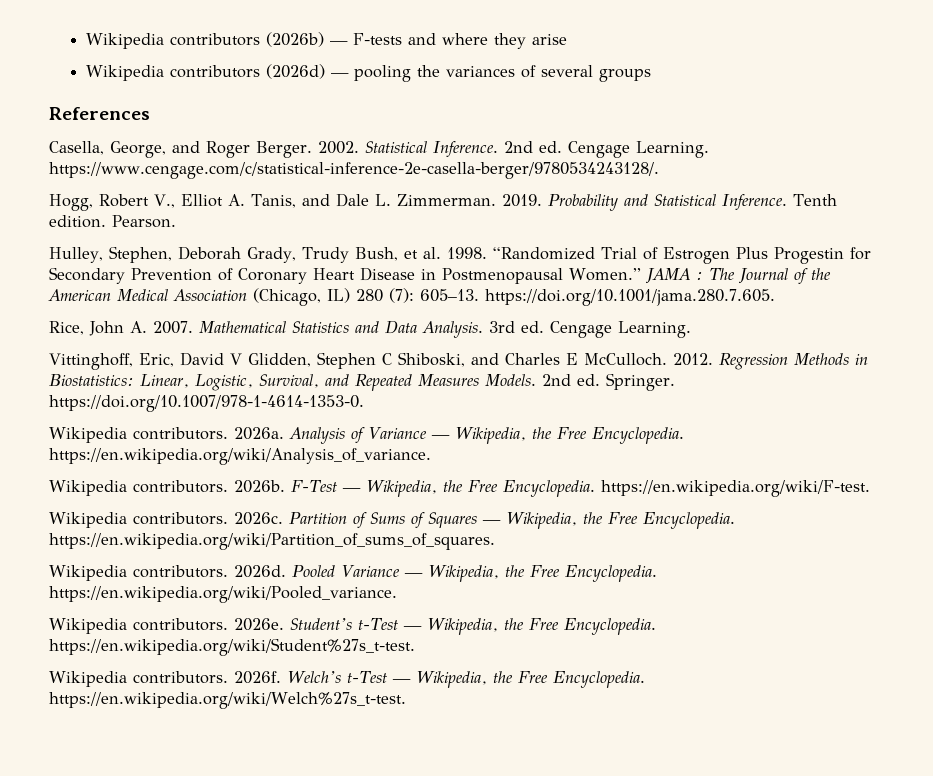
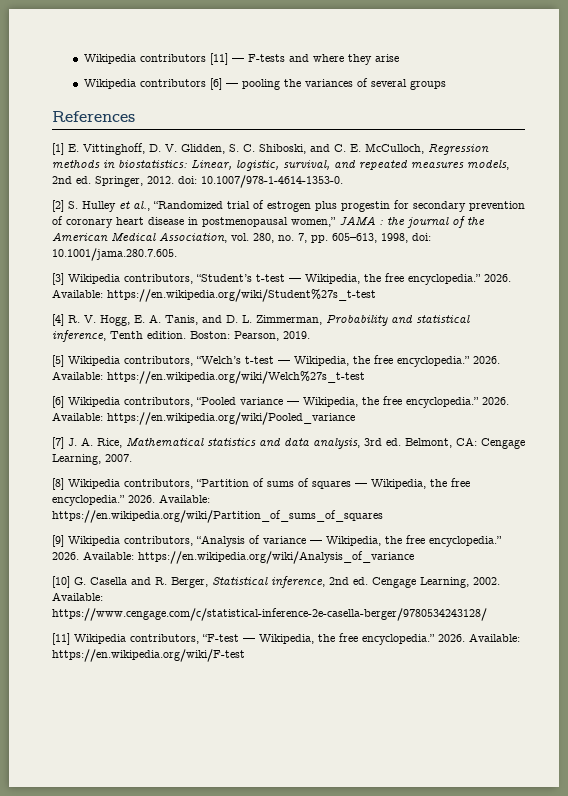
- Wikipedia contributors (2026b) — F-tests and where they arise
+ Wikipedia contributors [11] — F-tests and where they arise
- Wikipedia contributors (2026d) — pooling the variances of several groups
+ Wikipedia contributors [6] — pooling the variances of several groups
- Casella, George, and Roger Berger. 2002. Statistical Inference. 2nd ed. Cengage Learning. https://www.cengage.com/c/statistical-inference-2e-casella-berger/9780534243128/.
- Hogg, Robert V., Elliot A. Tanis, and Dale L. Zimmerman. 2019. Probability and Statistical Inference. Tenth edition. Pearson.
- Hulley, Stephen, Deborah Grady, Trudy Bush, et al. 1998. “Randomized Trial of Estrogen Plus Progestin for Secondary Prevention of Coronary Heart Disease in Postmenopausal Women.” JAMA : The Journal of the American Medical Association (Chicago, IL) 280 (7): 605–13. https://doi.org/10.1001/jama.280.7.605.
- Rice, John A. 2007. Mathematical Statistics and Data Analysis. 3rd ed. Cengage Learning.
- Vittinghoff, Eric, David V Glidden, Stephen C Shiboski, and Charles E McCulloch. 2012. Regression Methods in Biostatistics: Linear, Logistic, Survival, and Repeated Measures Models. 2nd ed. Springer. https://doi.org/10.1007/978-1-4614-1353-0.
- Wikipedia contributors. 2026a. Analysis of Variance — Wikipedia, the Free Encyclopedia. https://en.wikipedia.org/wiki/Analysis_of_variance.
- Wikipedia contributors. 2026b. F-Test — Wikipedia, the Free Encyclopedia. https://en.wikipedia.org/wiki/F-test.
- Wikipedia contributors. 2026c. Partition of Sums of Squares — Wikipedia, the Free Encyclopedia. https://en.wikipedia.org/wiki/Partition_of_sums_of_squares.
- Wikipedia contributors. 2026d. Pooled Variance — Wikipedia, the Free Encyclopedia. https://en.wikipedia.org/wiki/Pooled_variance.
- Wikipedia contributors. 2026e. Student’s t-Test — Wikipedia, the Free Encyclopedia. https://en.wikipedia.org/wiki/Student%27s_t-test.
- Wikipedia contributors. 2026f. Welch’s t-Test — Wikipedia, the Free Encyclopedia. https://en.wikipedia.org/wiki/Welch%27s_t-test.
+ [1] E. Vittinghoff, D. V. Glidden, S. C. Shiboski, and C. E. McCulloch, Regression methods in biostatistics: Linear, logistic, survival, and repeated measures models, 2nd ed. Springer, 2012. doi: 10.1007/978-1-4614-1353-0.
+ [2] S. Hulley et al., “Randomized trial of estrogen plus progestin for secondary prevention of coronary heart disease in postmenopausal women,” JAMA : the journal of the American Medical Association, vol. 280, no. 7, pp. 605–613, 1998, doi: 10.1001/jama.280.7.605.
+ [3] Wikipedia contributors, “Student’s t-test — Wikipedia, the free encyclopedia.” 2026. Available: https://en.wikipedia.org/wiki/Student%27s_t-test
+ [4] R. V. Hogg, E. A. Tanis, and D. L. Zimmerman, Probability and statistical inference, Tenth edition. Boston: Pearson, 2019.
+ [5] Wikipedia contributors, “Welch’s t-test — Wikipedia, the free encyclopedia.” 2026. Available: https://en.wikipedia.org/wiki/Welch%27s_t-test
+ [6] Wikipedia contributors, “Pooled variance — Wikipedia, the free encyclopedia.” 2026. Available: https://en.wikipedia.org/wiki/Pooled_variance
+ [7] J. A. Rice, Mathematical statistics and data analysis, 3rd ed. Belmont, CA: Cengage Learning, 2007.
+ [8] Wikipedia contributors, “Partition of sums of squares — Wikipedia, the free encyclopedia.” 2026. Available: https://en.wikipedia.org/wiki/Partition_of_sums_of_squares
+ [9] Wikipedia contributors, “Analysis of variance — Wikipedia, the free encyclopedia.” 2026. Available: https://en.wikipedia.org/wiki/Analysis_of_variance
+ [10] G. Casella and R. Berger, Statistical inference, 2nd ed. Cengage Learning, 2002. Available: https://www.cengage.com/c/statistical-inference-2e-casella-berger/9780534243128/
+ [11] Wikipedia contributors, “F-test — Wikipedia, the free encyclopedia.” 2026. Available: https://en.wikipedia.org/wiki/F-test

